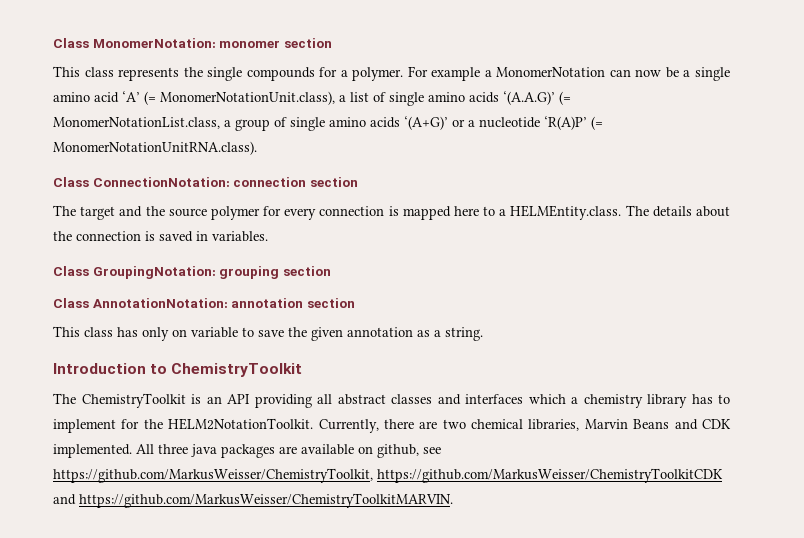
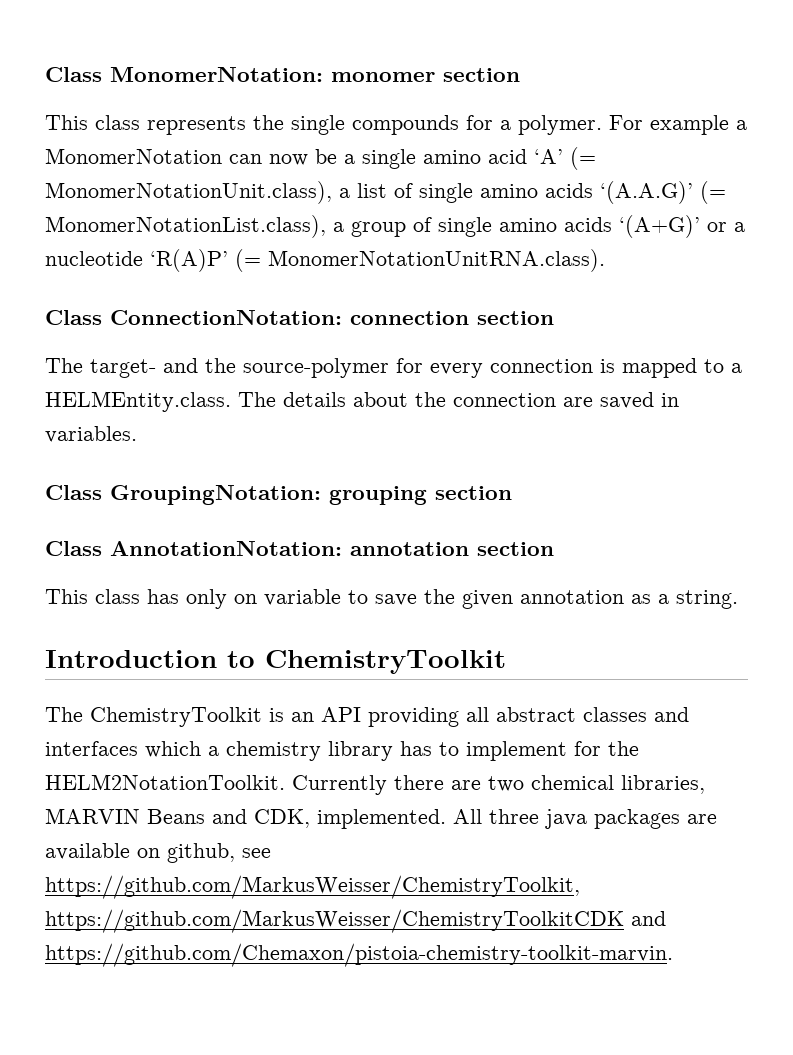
- For example a MonomerNotation can now be a single amino acid ‘A’ (= MonomerNotationUnit.class), a list of single amino acids ‘(A.A.G)’ (= MonomerNotationList.class, a group of single amino acids ‘(A+G)’ or a nucleotide ‘R(A)P’ (= MonomerNotationUnitRNA.class).
+ For example a MonomerNotation can now be a single amino acid ‘A’ (= MonomerNotationUnit.class), a list of single amino acids ‘(A.A.G)’ (= MonomerNotationList.class), a group of single amino acids ‘(A+G)’ or a nucleotide ‘R(A)P’ (= MonomerNotationUnitRNA.class).
- The target and the source polymer for every connection is mapped here to a HELMEntity.class. The details about the connection is saved in variables.
+ The target- and the source-polymer for every connection is mapped to a HELMEntity.class. The details about the connection are saved in variables.
- Currently, there are two chemical libraries, Marvin Beans and CDK implemented.
+ Currently there are two chemical libraries, MARVIN Beans and CDK, implemented.
- All three java packages are available on github, see https://github.com/MarkusWeisser/ChemistryToolkit, https://github.com/MarkusWeisser/ChemistryToolkitCDK and https://github.com/MarkusWeisser/ChemistryToolkitMARVIN.
+ All three java packages are available on github, see https://github.com/MarkusWeisser/ChemistryToolkit, https://github.com/MarkusWeisser/ChemistryToolkitCDK and https://github.com/Chemaxon/pistoia-chemistry-toolkit-marvin.

